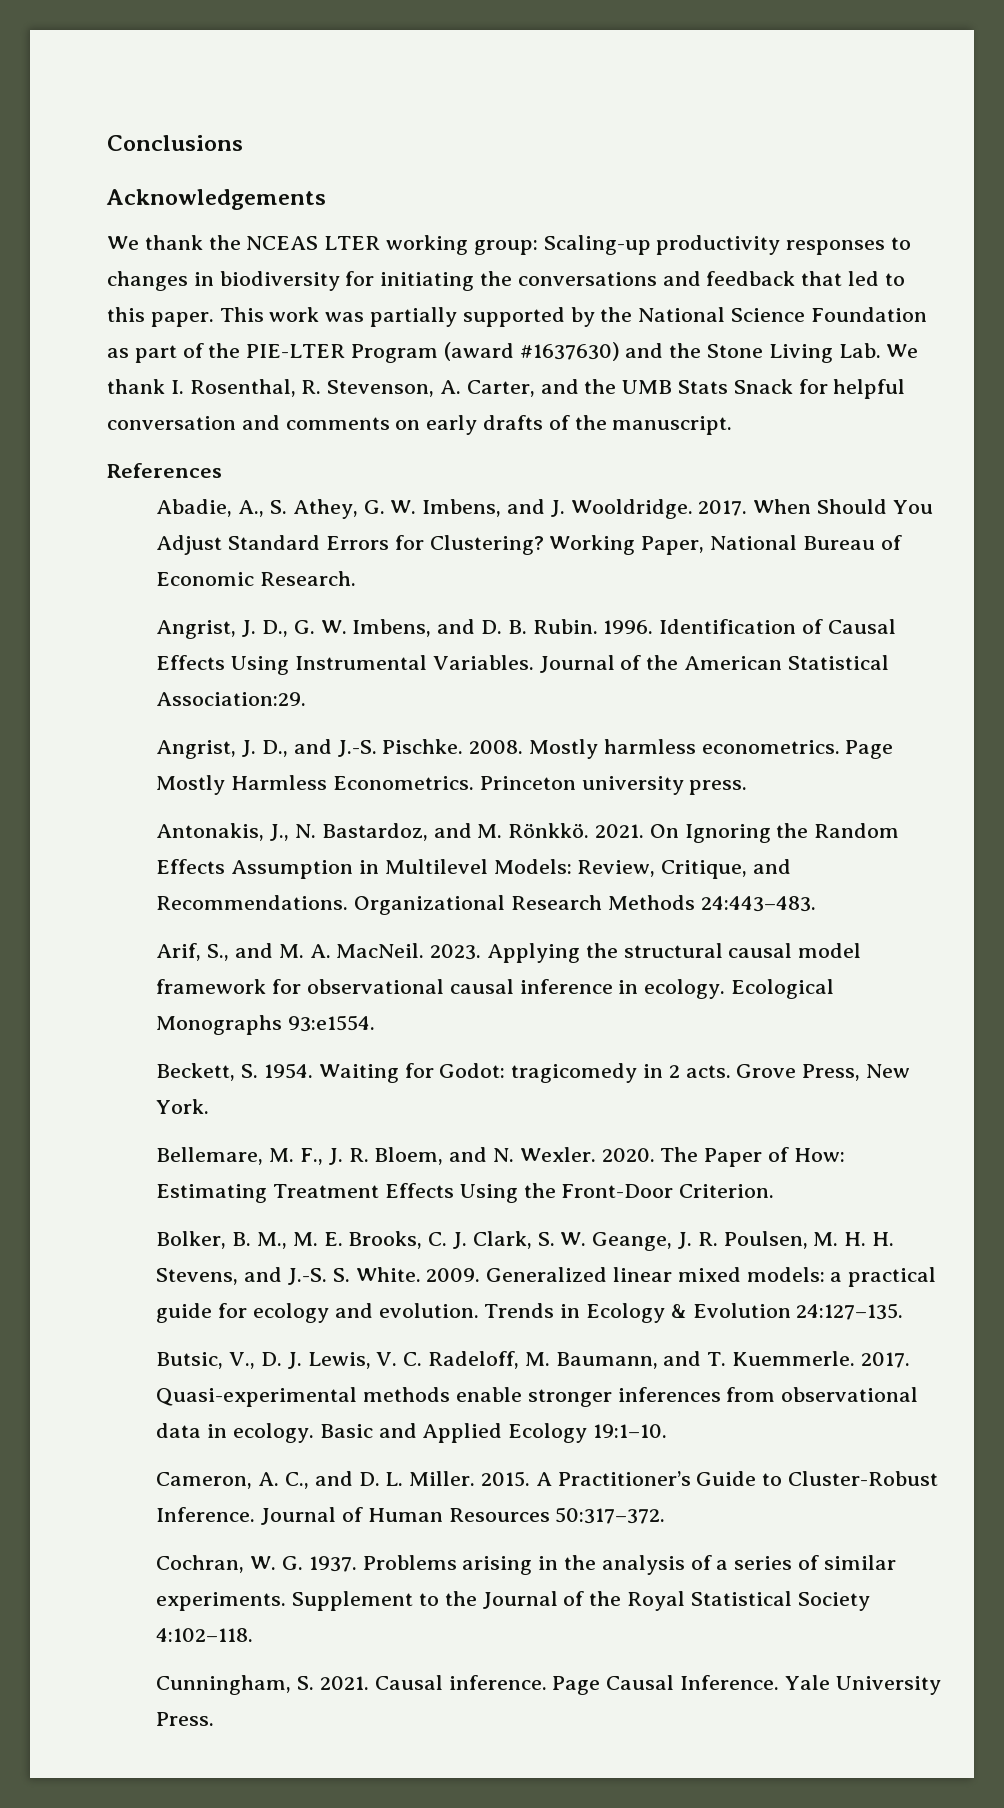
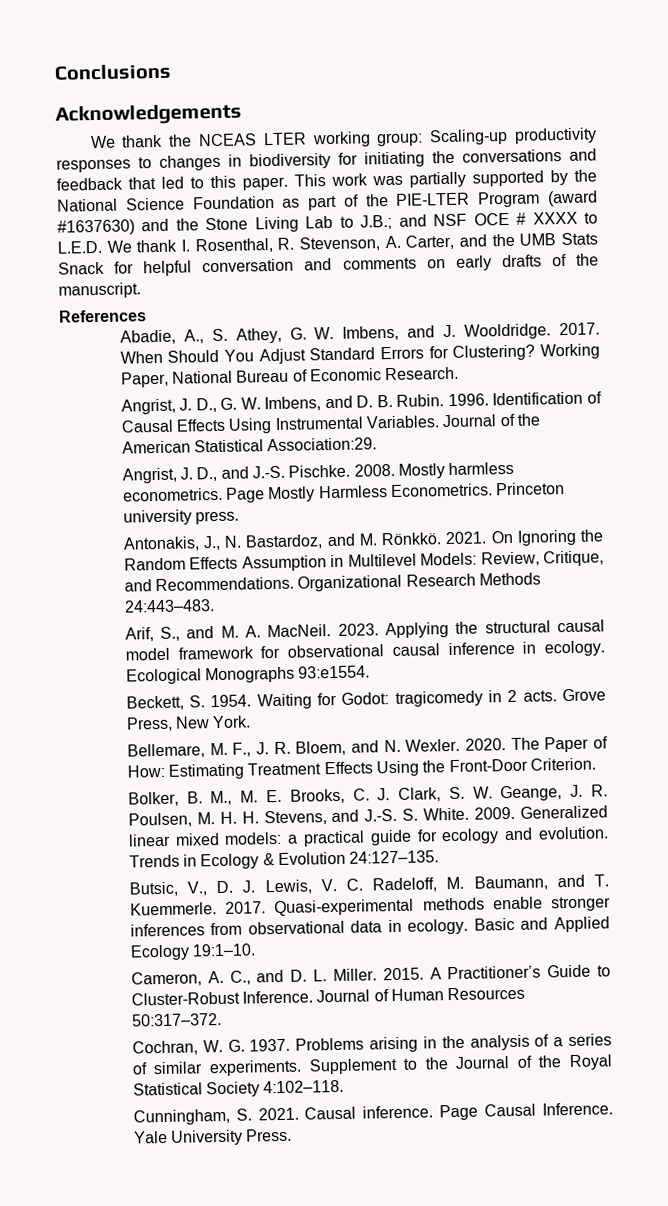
- This work was partially supported by the National Science Foundation as part of the PIE-LTER Program (award #1637630) and the Stone Living Lab. We thank I. Rosenthal, R. Stevenson, A. Carter, and the UMB Stats Snack for helpful conversation and comments on early drafts of the manuscript.
+ This work was partially supported by the National Science Foundation as part of the PIE-LTER Program (award #1637630) and the Stone Living Lab to J.B.; and NSF OCE # XXXX to L.E.D. We thank I. Rosenthal, R. Stevenson, A. Carter, and the UMB Stats Snack for helpful conversation and comments on early drafts of the manuscript.

